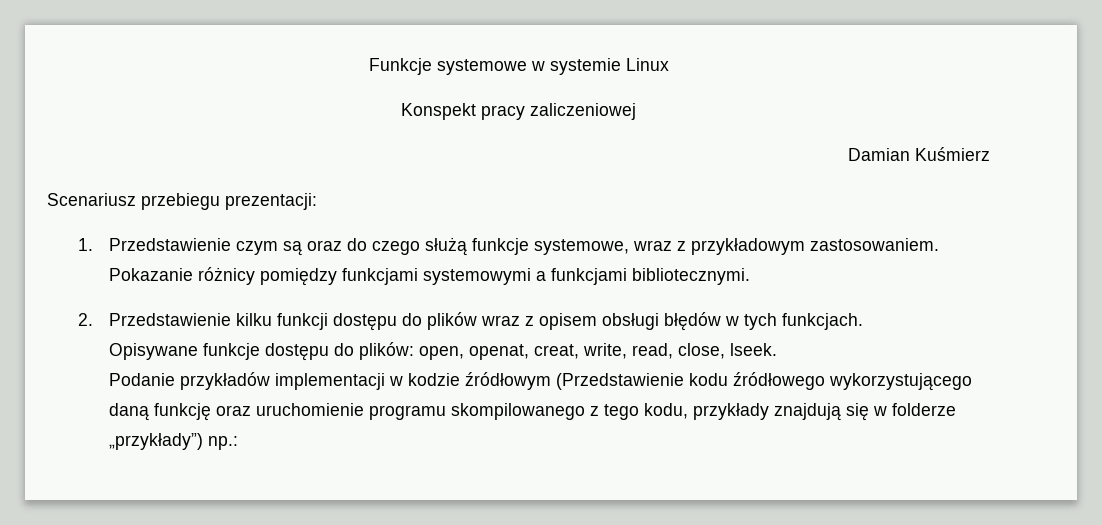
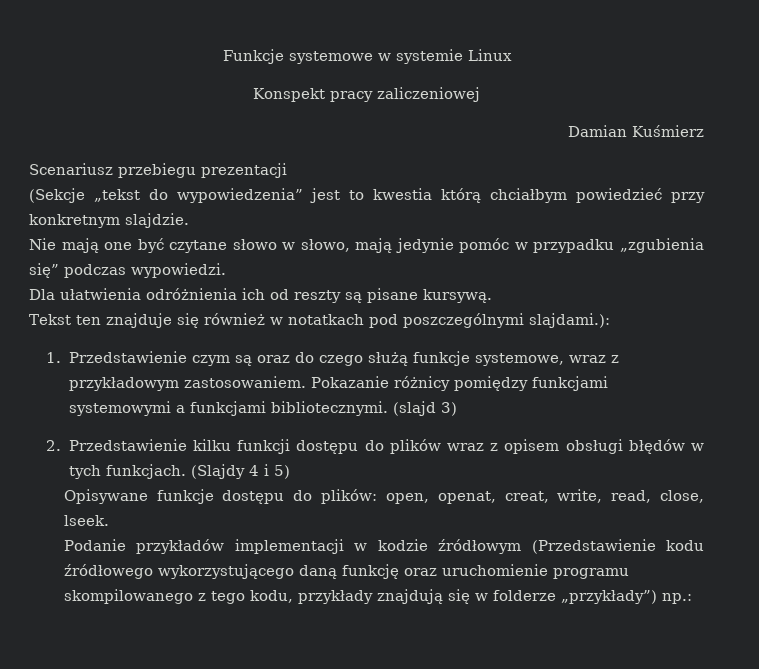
- Scenariusz przebiegu prezentacji:
+ Scenariusz przebiegu prezentacji
+ (Sekcje „tekst do wypowiedzenia” jest to kwestia którą chciałbym powiedzieć przy konkretnym slajdzie.
+ Nie mają one być czytane słowo w słowo, mają jedynie pomóc w przypadku „zgubienia się” podczas wypowiedzi.
+ Dla ułatwienia odróżnienia ich od reszty są pisane kursywą.
+ Tekst ten znajduje się również w notatkach pod poszczególnymi slajdami.):
+ (slajd 3)
+ (Slajdy 4 i 5)

